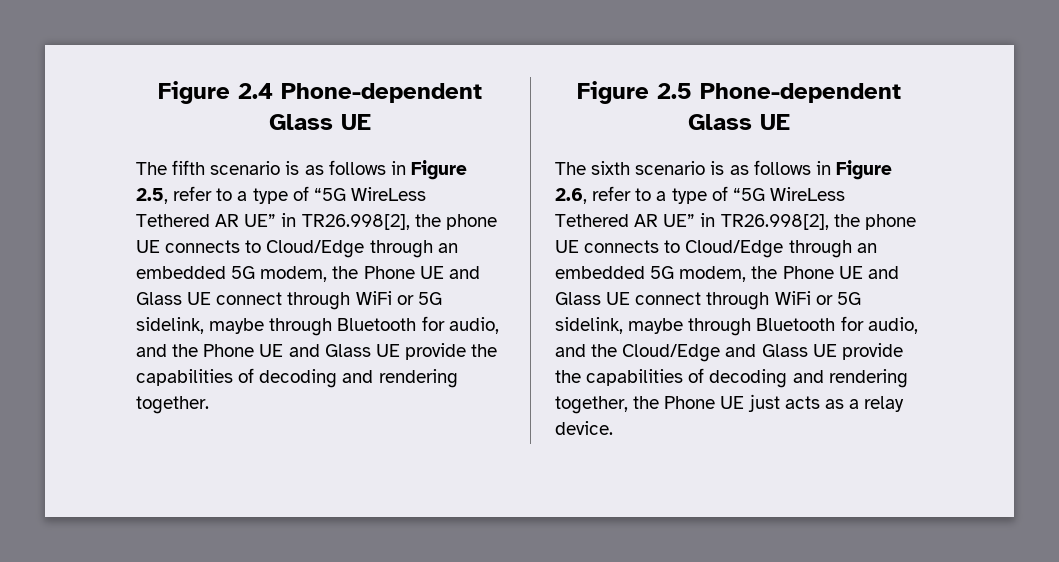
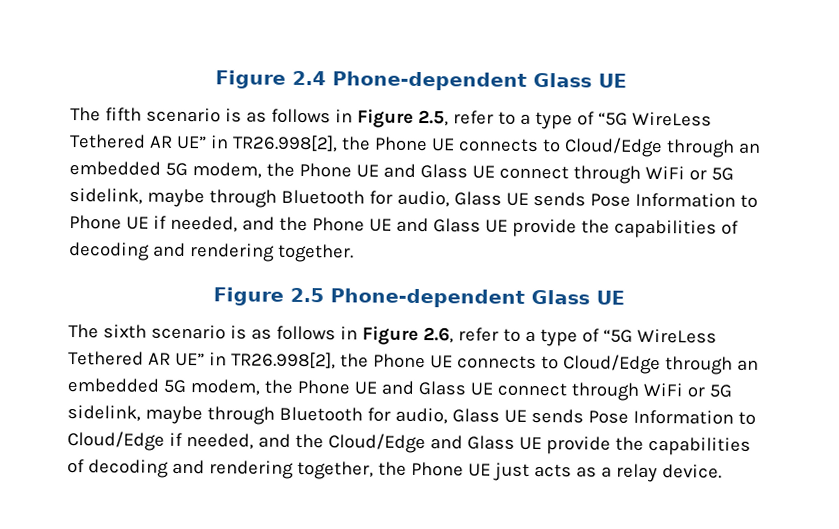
- The fifth scenario is as follows in Figure 2.5, refer to a type of “5G WireLess Tethered AR UE” in TR26.998[2], the phone UE connects to Cloud/Edge through an embedded 5G modem, the Phone UE and Glass UE connect through WiFi or 5G sidelink, maybe through Bluetooth for audio, and the Phone UE and Glass UE provide the capabilities of decoding and rendering together.
+ The fifth scenario is as follows in Figure 2.5, refer to a type of “5G WireLess Tethered AR UE” in TR26.998[2], the Phone UE connects to Cloud/Edge through an embedded 5G modem, the Phone UE and Glass UE connect through WiFi or 5G sidelink, maybe through Bluetooth for audio, Glass UE sends Pose Information to Phone UE if needed, and the Phone UE and Glass UE provide the capabilities of decoding and rendering together.
- The sixth scenario is as follows in Figure 2.6, refer to a type of “5G WireLess Tethered AR UE” in TR26.998[2], the phone UE connects to Cloud/Edge through an embedded 5G modem, the Phone UE and Glass UE connect through WiFi or 5G sidelink, maybe through Bluetooth for audio, and the Cloud/Edge and Glass UE provide the capabilities of decoding and rendering together, the Phone UE just acts as a relay device.
+ The sixth scenario is as follows in Figure 2.6, refer to a type of “5G WireLess Tethered AR UE” in TR26.998[2], the Phone UE connects to Cloud/Edge through an embedded 5G modem, the Phone UE and Glass UE connect through WiFi or 5G sidelink, maybe through Bluetooth for audio, Glass UE sends Pose Information to Cloud/Edge if needed, and the Cloud/Edge and Glass UE provide the capabilities of decoding and rendering together, the Phone UE just acts as a relay device.

